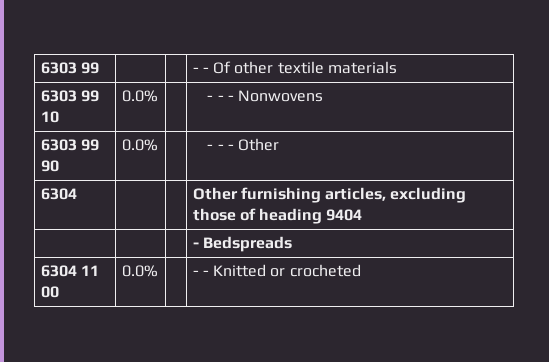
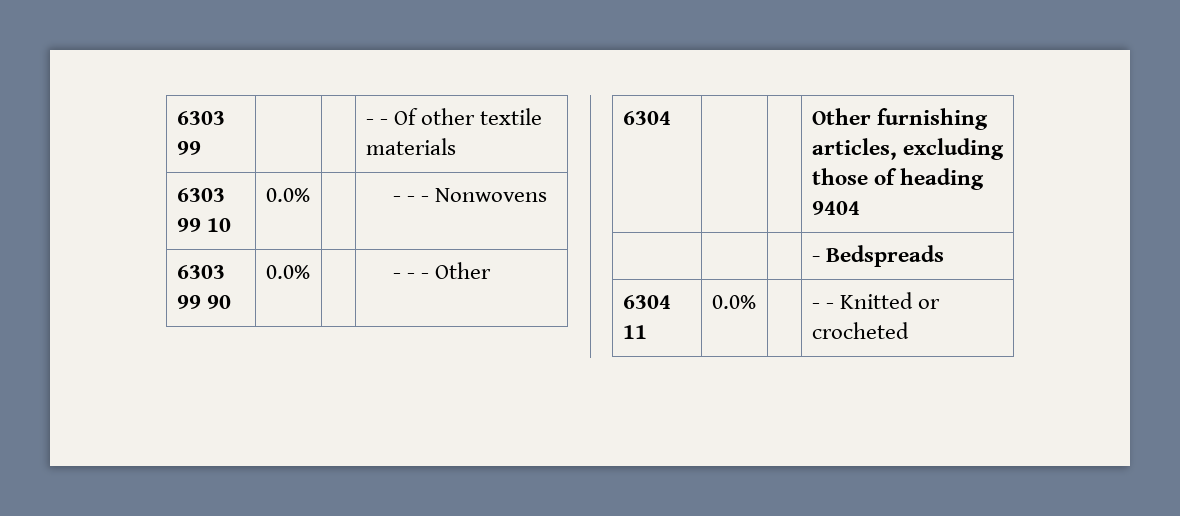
- 6304 11 00 | 0.0% | | - - Knitted or crocheted
+ 6304 11 | 0.0% | | - - Knitted or crocheted

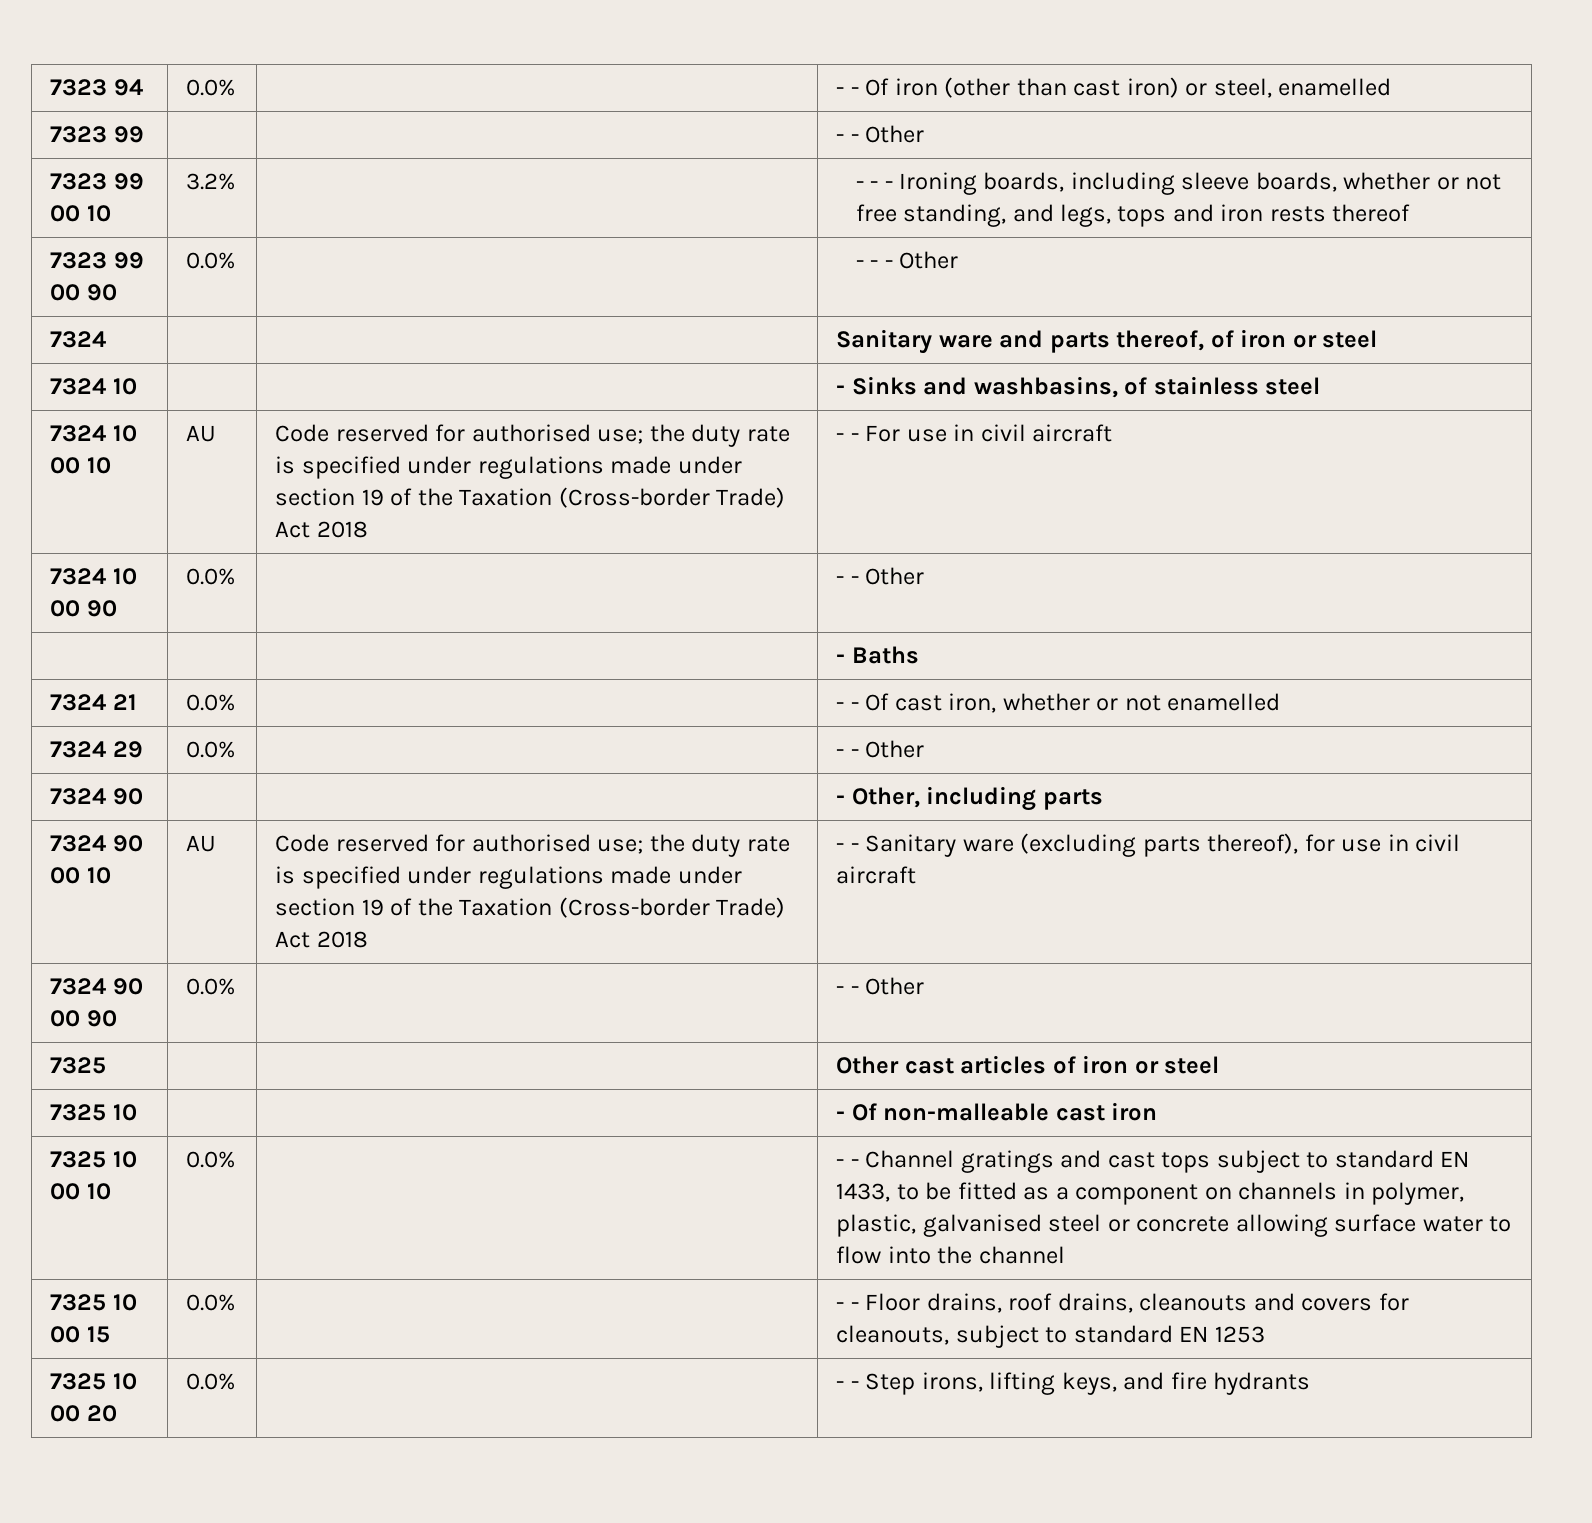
- 6303 99 | | | - - Of other textile materials
- 6303 99 10 | 0.0% | | - - - Nonwovens
- 6303 99 90 | 0.0% | | - - - Other
+ 7323 94 | 0.0% | | - - Of iron (other than cast iron) or steel, enamelled
+ 7323 99 | | | - - Other
+ 7323 99 00 10 | 3.2% | | - - - Ironing boards, including sleeve boards, whether or not free standing, and legs, tops and iron rests thereof
+ 7323 99 00 90 | 0.0% | | - - - Other
- 6304 | | | Other furnishing articles, excluding those of heading 9404
- | | | - Bedspreads
- 6304 11 | 0.0% | | - - Knitted or crocheted
+ 7324 | | | Sanitary ware and parts thereof, of iron or steel
+ 7324 10 | | | - Sinks and washbasins, of stainless steel
+ 7324 10 00 10 | AU | Code reserved for authorised use; the duty rate is specified under regulations made under section 19 of the Taxation (Cross-border Trade) Act 2018 | - - For use in civil aircraft
+ 7324 10 00 90 | 0.0% | | - - Other
+ | | | - Baths
+ 7324 21 | 0.0% | | - - Of cast iron, whether or not enamelled
+ 7324 29 | 0.0% | | - - Other
+ 7324 90 | | | - Other, including parts
+ 7324 90 00 10 | AU | Code reserved for authorised use; the duty rate is specified under regulations made under section 19 of the Taxation (Cross-border Trade) Act 2018 | - - Sanitary ware (excluding parts thereof), for use in civil aircraft
+ 7324 90 00 90 | 0.0% | | - - Other
+ 7325 | | | Other cast articles of iron or steel
+ 7325 10 | | | - Of non-malleable cast iron
+ 7325 10 00 10 | 0.0% | | - - Channel gratings and cast tops subject to standard EN 1433, to be fitted as a component on channels in polymer, plastic, galvanised steel or concrete allowing surface water to flow into the channel
+ 7325 10 00 15 | 0.0% | | - - Floor drains, roof drains, cleanouts and covers for cleanouts, subject to standard EN 1253
+ 7325 10 00 20 | 0.0% | | - - Step irons, lifting keys, and fire hydrants

